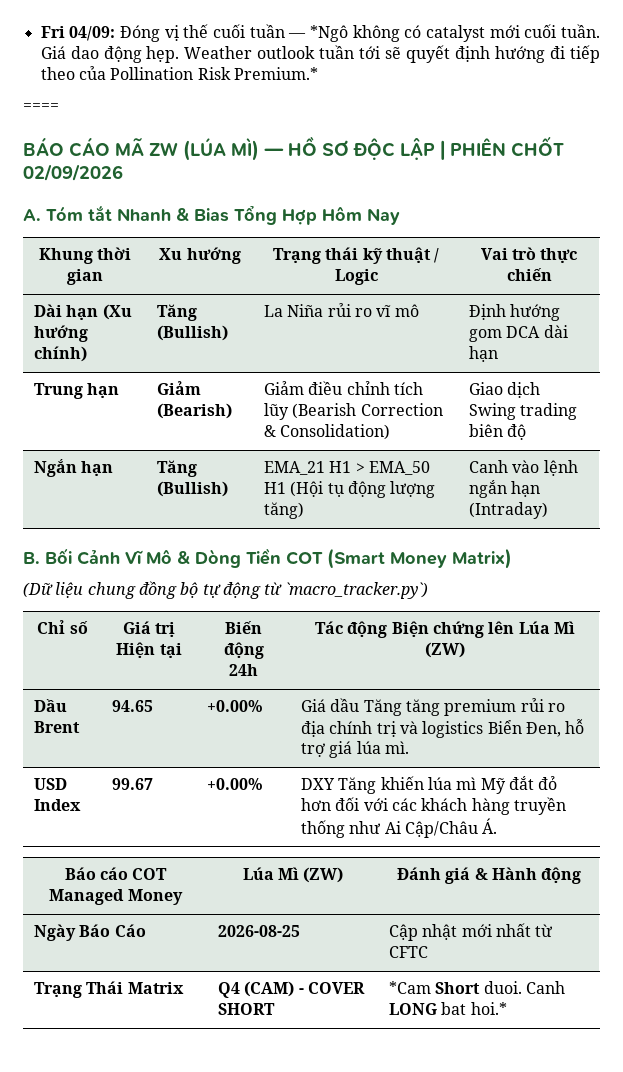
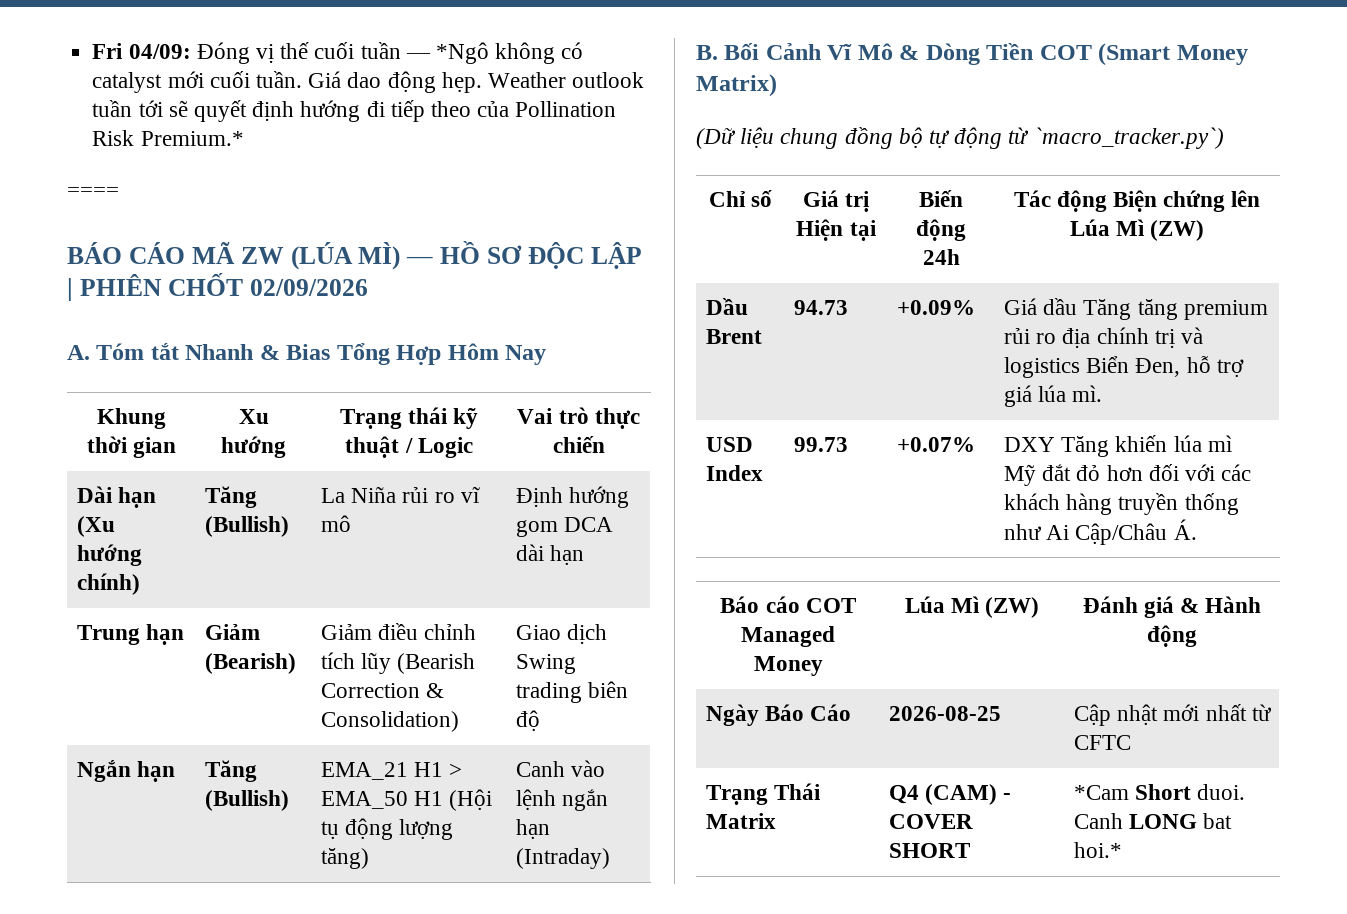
- Dầu Brent | 94.65 | +0.00% | Giá dầu Tăng tăng premium rủi ro địa chính trị và logistics Biển Đen, hỗ trợ giá lúa mì.
+ Dầu Brent | 94.73 | +0.09% | Giá dầu Tăng tăng premium rủi ro địa chính trị và logistics Biển Đen, hỗ trợ giá lúa mì.
- USD Index | 99.67 | +0.00% | DXY Tăng khiến lúa mì Mỹ đắt đỏ hơn đối với các khách hàng truyền thống như Ai Cập/Châu Á.
+ USD Index | 99.73 | +0.07% | DXY Tăng khiến lúa mì Mỹ đắt đỏ hơn đối với các khách hàng truyền thống như Ai Cập/Châu Á.

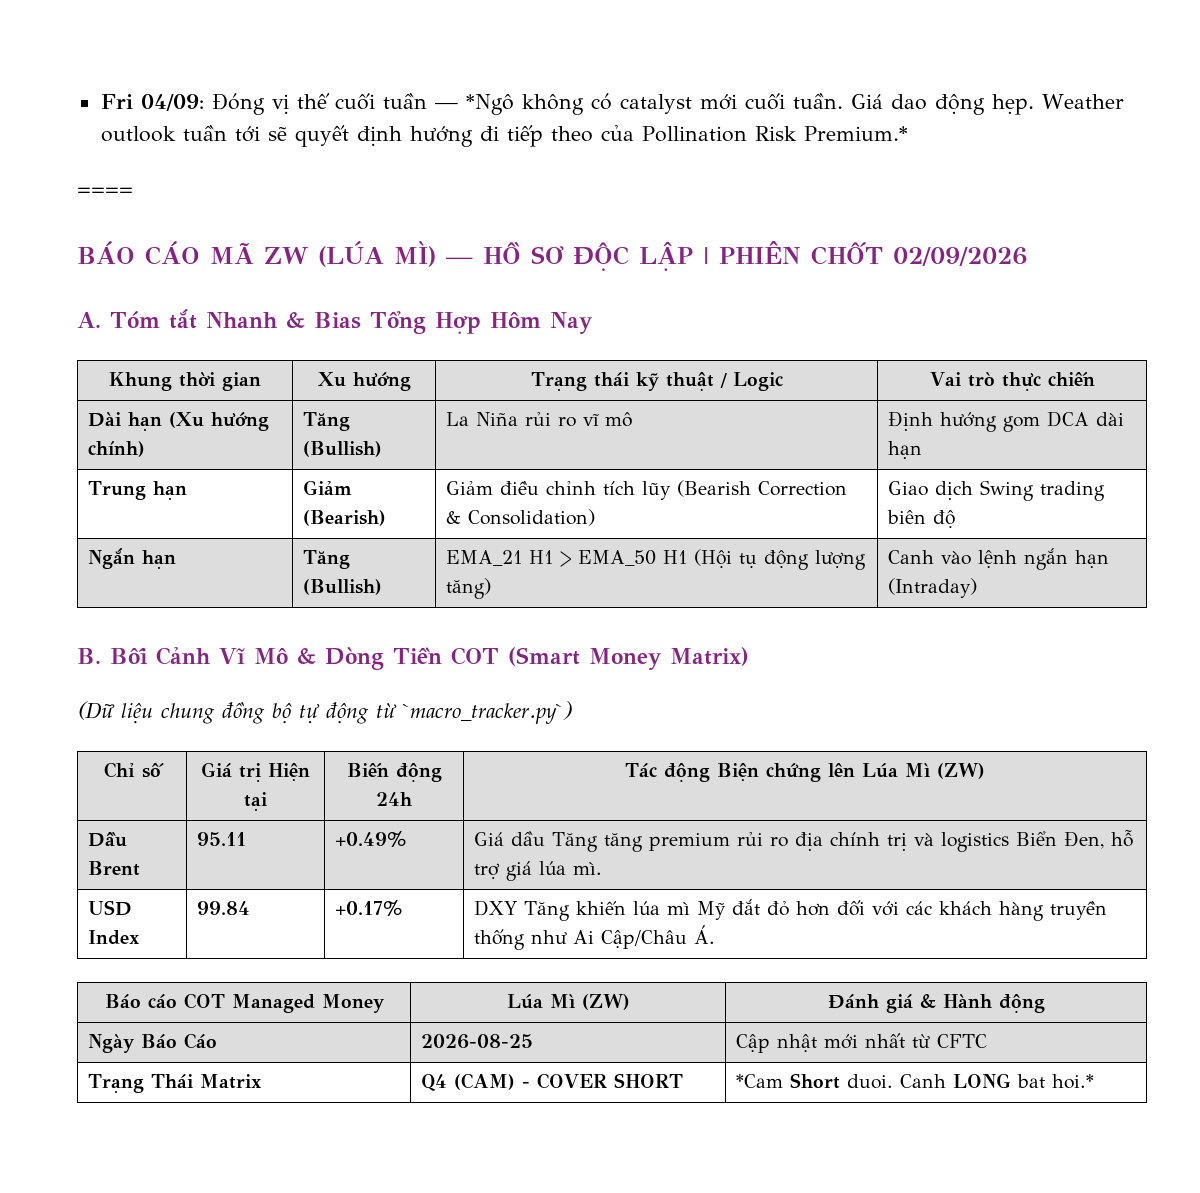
- Dầu Brent | 94.73 | +0.09% | Giá dầu Tăng tăng premium rủi ro địa chính trị và logistics Biển Đen, hỗ trợ giá lúa mì.
+ Dầu Brent | 95.11 | +0.49% | Giá dầu Tăng tăng premium rủi ro địa chính trị và logistics Biển Đen, hỗ trợ giá lúa mì.
- USD Index | 99.73 | +0.07% | DXY Tăng khiến lúa mì Mỹ đắt đỏ hơn đối với các khách hàng truyền thống như Ai Cập/Châu Á.
+ USD Index | 99.84 | +0.17% | DXY Tăng khiến lúa mì Mỹ đắt đỏ hơn đối với các khách hàng truyền thống như Ai Cập/Châu Á.

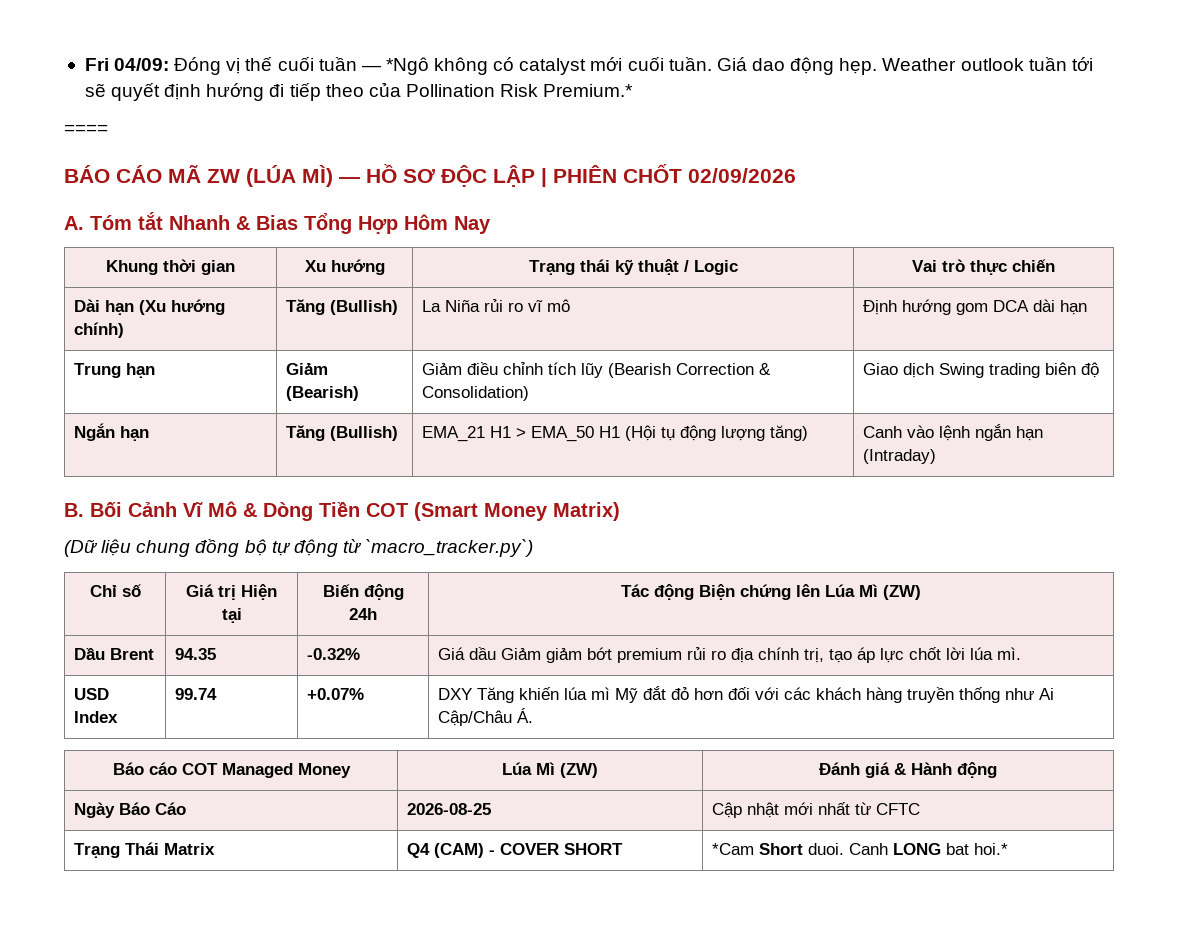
- Dầu Brent | 95.11 | +0.49% | Giá dầu Tăng tăng premium rủi ro địa chính trị và logistics Biển Đen, hỗ trợ giá lúa mì.
+ Dầu Brent | 94.35 | -0.32% | Giá dầu Giảm giảm bớt premium rủi ro địa chính trị, tạo áp lực chốt lời lúa mì.
- USD Index | 99.84 | +0.17% | DXY Tăng khiến lúa mì Mỹ đắt đỏ hơn đối với các khách hàng truyền thống như Ai Cập/Châu Á.
+ USD Index | 99.74 | +0.07% | DXY Tăng khiến lúa mì Mỹ đắt đỏ hơn đối với các khách hàng truyền thống như Ai Cập/Châu Á.

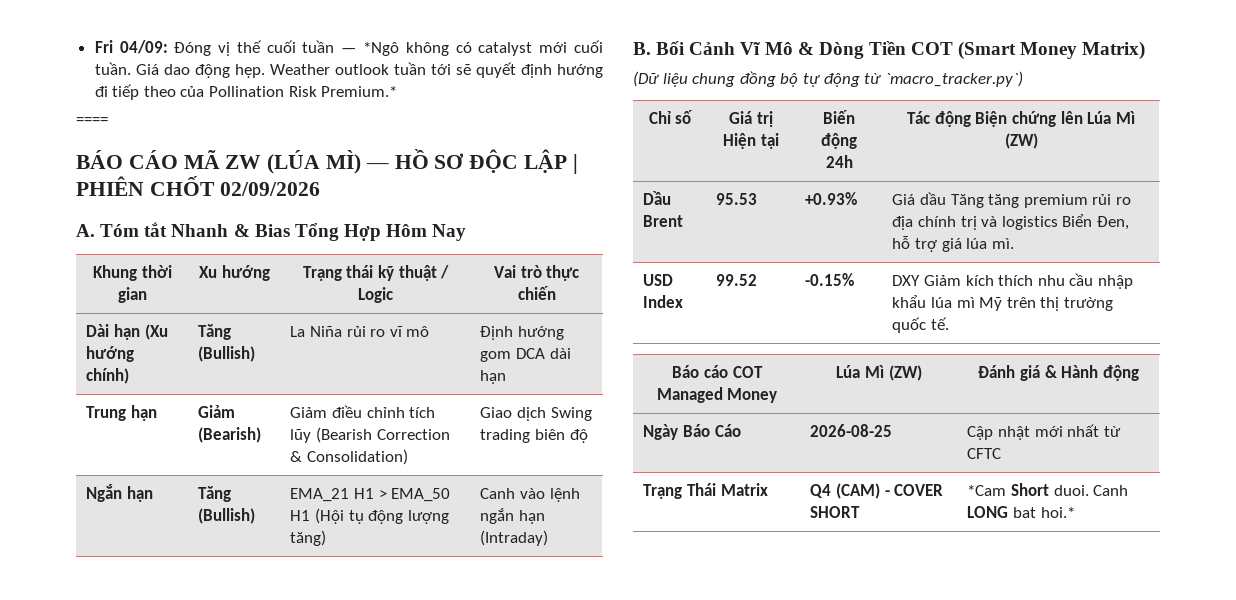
- Dầu Brent | 94.35 | -0.32% | Giá dầu Giảm giảm bớt premium rủi ro địa chính trị, tạo áp lực chốt lời lúa mì.
+ Dầu Brent | 95.53 | +0.93% | Giá dầu Tăng tăng premium rủi ro địa chính trị và logistics Biển Đen, hỗ trợ giá lúa mì.
- USD Index | 99.74 | +0.07% | DXY Tăng khiến lúa mì Mỹ đắt đỏ hơn đối với các khách hàng truyền thống như Ai Cập/Châu Á.
+ USD Index | 99.52 | -0.15% | DXY Giảm kích thích nhu cầu nhập khẩu lúa mì Mỹ trên thị trường quốc tế.

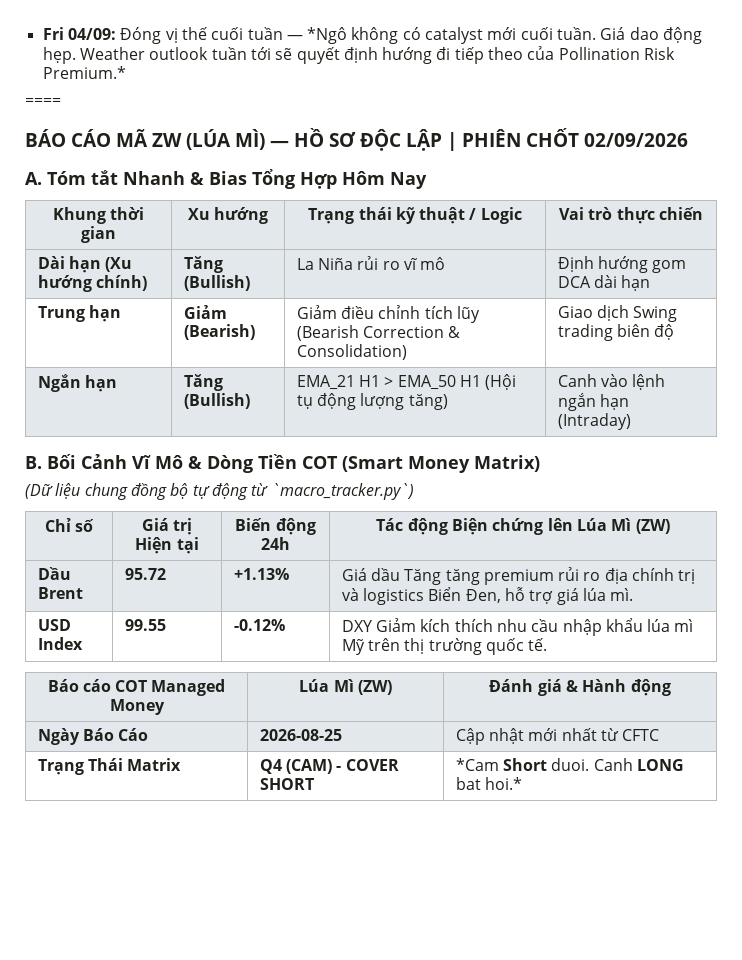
- Dầu Brent | 95.53 | +0.93% | Giá dầu Tăng tăng premium rủi ro địa chính trị và logistics Biển Đen, hỗ trợ giá lúa mì.
+ Dầu Brent | 95.72 | +1.13% | Giá dầu Tăng tăng premium rủi ro địa chính trị và logistics Biển Đen, hỗ trợ giá lúa mì.
- USD Index | 99.52 | -0.15% | DXY Giảm kích thích nhu cầu nhập khẩu lúa mì Mỹ trên thị trường quốc tế.
+ USD Index | 99.55 | -0.12% | DXY Giảm kích thích nhu cầu nhập khẩu lúa mì Mỹ trên thị trường quốc tế.

